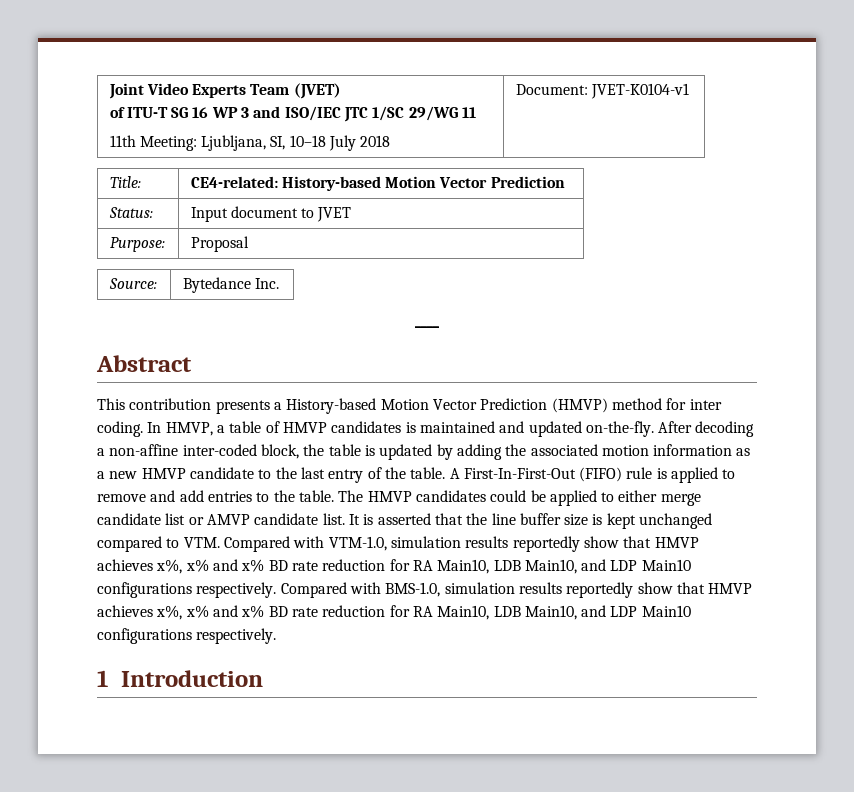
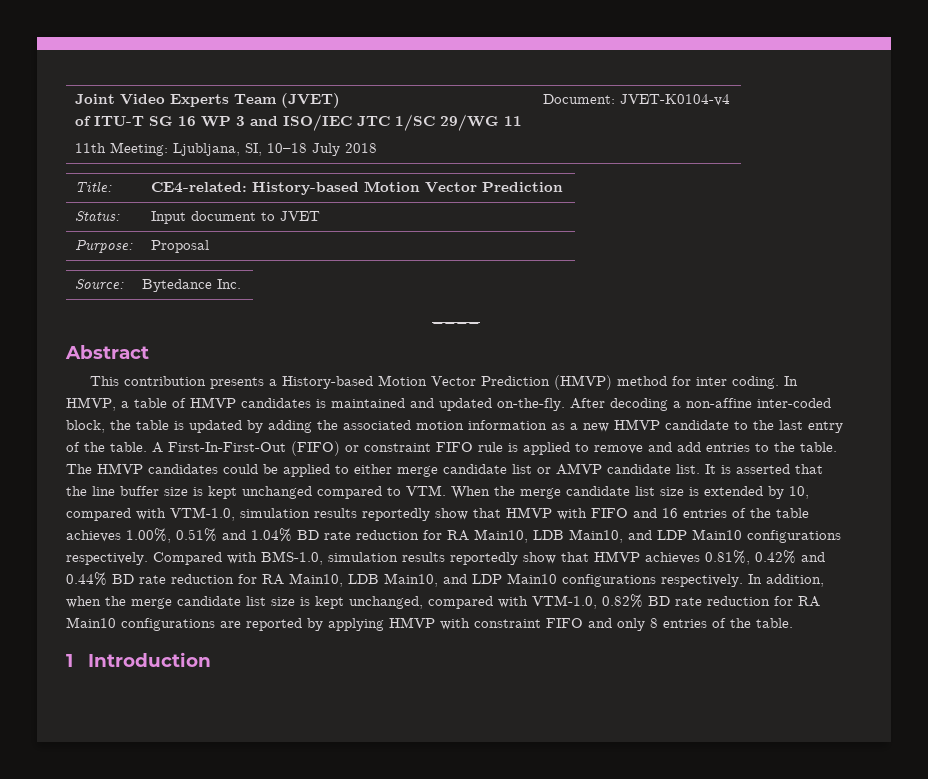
  Joint Video Experts Team (JVET)
  of ITU-T SG 16 WP 3 and ISO/IEC JTC 1/SC 29/WG 11
- 11th Meeting: Ljubljana, SI, 10–18 July 2018 | Document: JVET-K0104-v1
+ 11th Meeting: Ljubljana, SI, 10–18 July 2018 | Document: JVET-K0104-v4
- A First-In-First-Out (FIFO) rule is applied to remove and add entries to the table.
+ A First-In-First-Out (FIFO) or constraint FIFO rule is applied to remove and add entries to the table.
- It is asserted that the line buffer size is kept unchanged compared to VTM. Compared with VTM-1.0, simulation results reportedly show that HMVP achieves x%, x% and x% BD rate reduction for RA Main10, LDB Main10, and LDP Main10 configurations respectively.
+ It is asserted that the line buffer size is kept unchanged compared to VTM. When the merge candidate list size is extended by 10, compared with VTM-1.0, simulation results reportedly show that HMVP with FIFO and 16 entries of the table achieves 1.00%, 0.51% and 1.04% BD rate reduction for RA Main10, LDB Main10, and LDP Main10 configurations respectively.
- Compared with BMS-1.0, simulation results reportedly show that HMVP achieves x%, x% and x% BD rate reduction for RA Main10, LDB Main10, and LDP Main10 configurations respectively.
+ Compared with BMS-1.0, simulation results reportedly show that HMVP achieves 0.81%, 0.42% and 0.44% BD rate reduction for RA Main10, LDB Main10, and LDP Main10 configurations respectively. In addition, when the merge candidate list size is kept unchanged, compared with VTM-1.0, 0.82% BD rate reduction for RA Main10 configurations are reported by applying HMVP with constraint FIFO and only 8 entries of the table.

